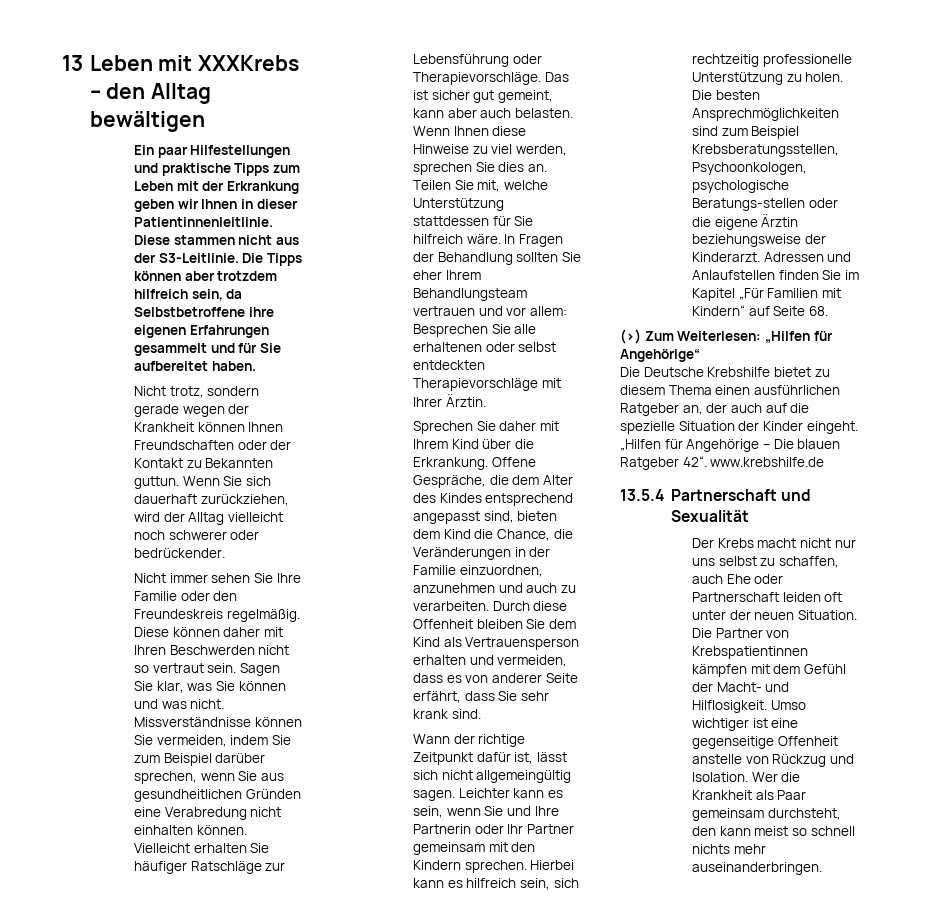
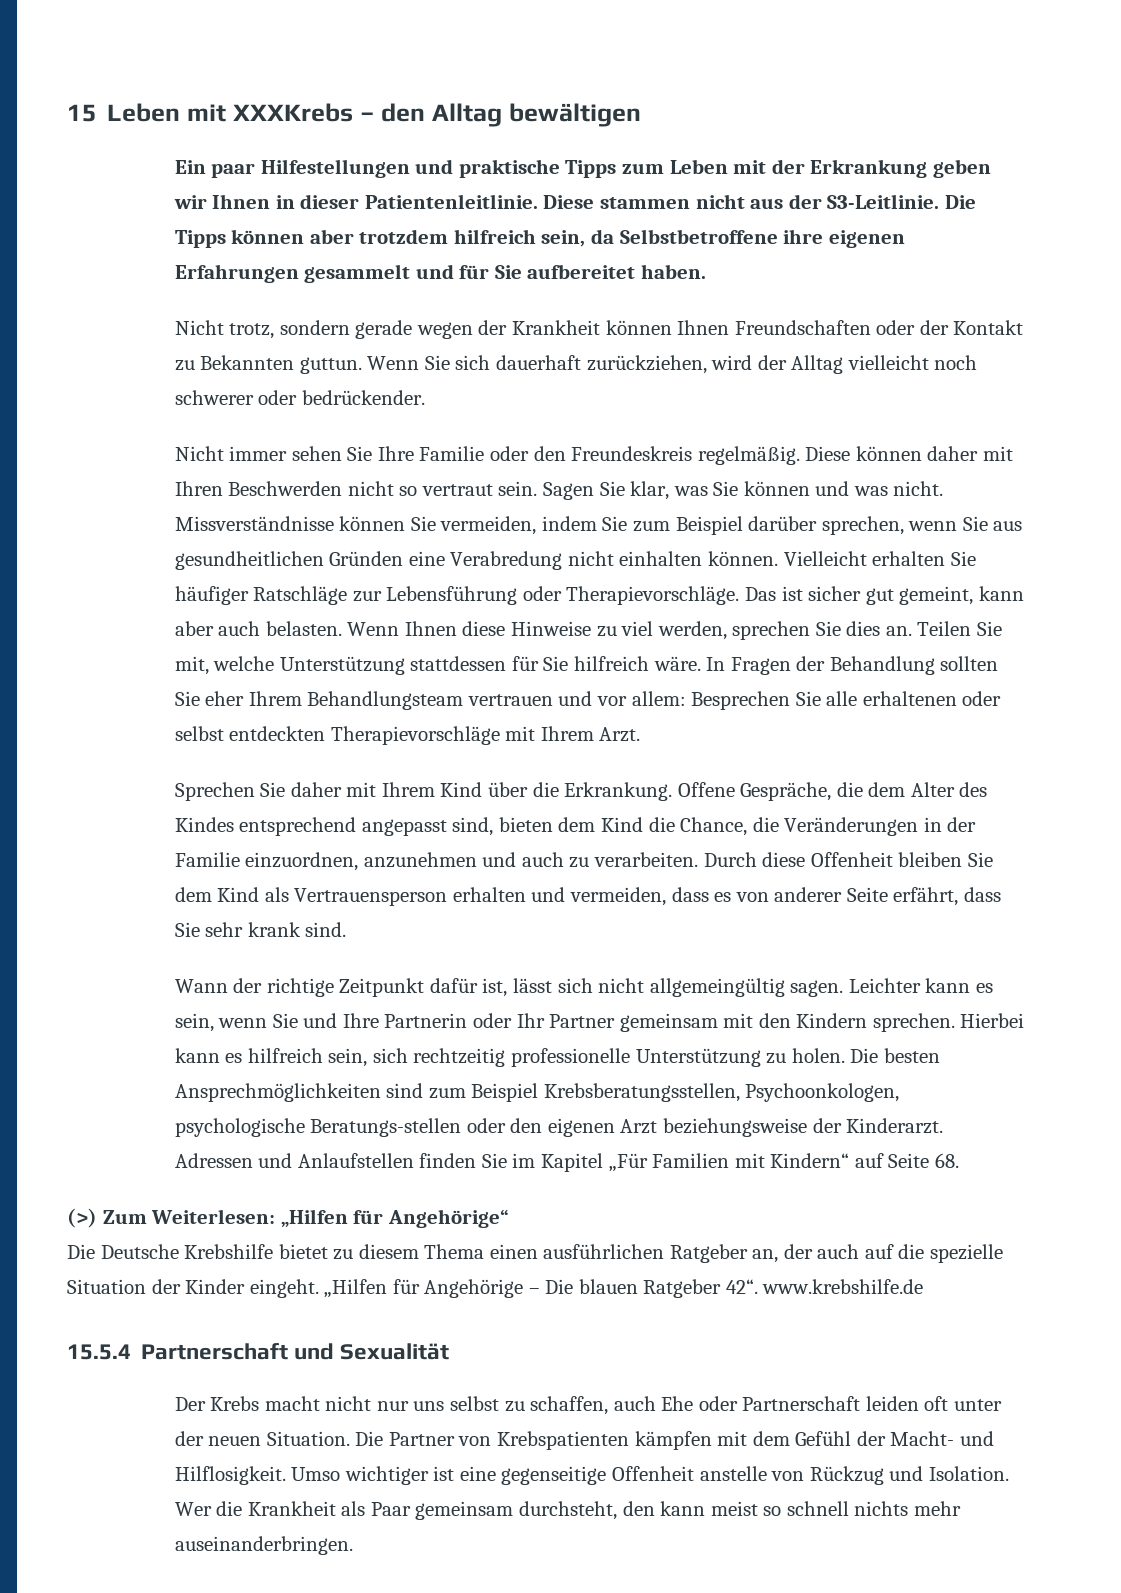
- 13 Leben mit XXXKrebs – den Alltag bewältigen
+ 15 Leben mit XXXKrebs – den Alltag bewältigen
- Ein paar Hilfestellungen und praktische Tipps zum Leben mit der Erkrankung geben wir Ihnen in dieser Patientinnenleitlinie.
+ Ein paar Hilfestellungen und praktische Tipps zum Leben mit der Erkrankung geben wir Ihnen in dieser Patientenleitlinie.
- In Fragen der Behandlung sollten Sie eher Ihrem Behandlungsteam vertrauen und vor allem: Besprechen Sie alle erhaltenen oder selbst entdeckten Therapievorschläge mit Ihrer Ärztin.
+ In Fragen der Behandlung sollten Sie eher Ihrem Behandlungsteam vertrauen und vor allem: Besprechen Sie alle erhaltenen oder selbst entdeckten Therapievorschläge mit Ihrem Arzt.
- Die besten Ansprechmöglichkeiten sind zum Beispiel Krebsberatungsstellen, Psychoonkologen, psychologische Beratungs-stellen oder die eigene Ärztin beziehungsweise der Kinderarzt.
+ Die besten Ansprechmöglichkeiten sind zum Beispiel Krebsberatungsstellen, Psychoonkologen, psychologische Beratungs-stellen oder den eigenen Arzt beziehungsweise der Kinderarzt.
- 13.5.4 Partnerschaft und Sexualität
+ 15.5.4 Partnerschaft und Sexualität
- Die Partner von Krebspatientinnen kämpfen mit dem Gefühl der Macht- und Hilflosigkeit.
+ Die Partner von Krebspatienten kämpfen mit dem Gefühl der Macht- und Hilflosigkeit.

